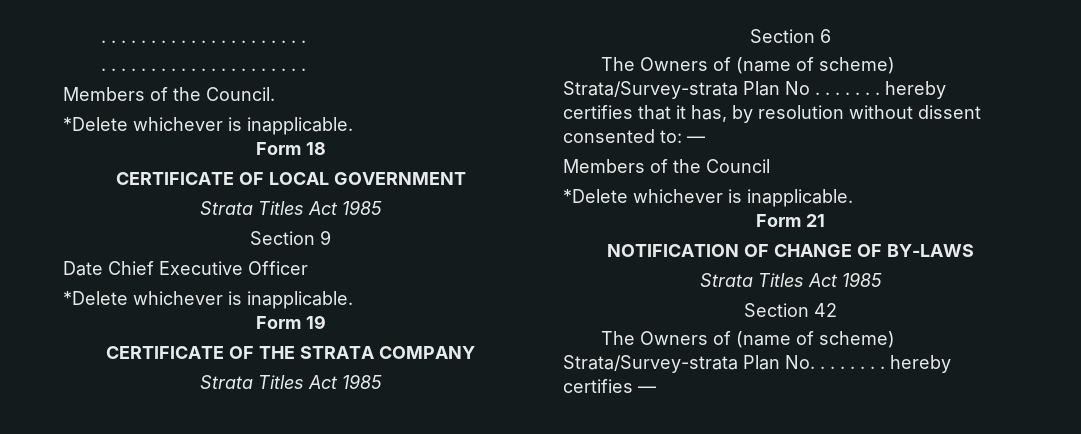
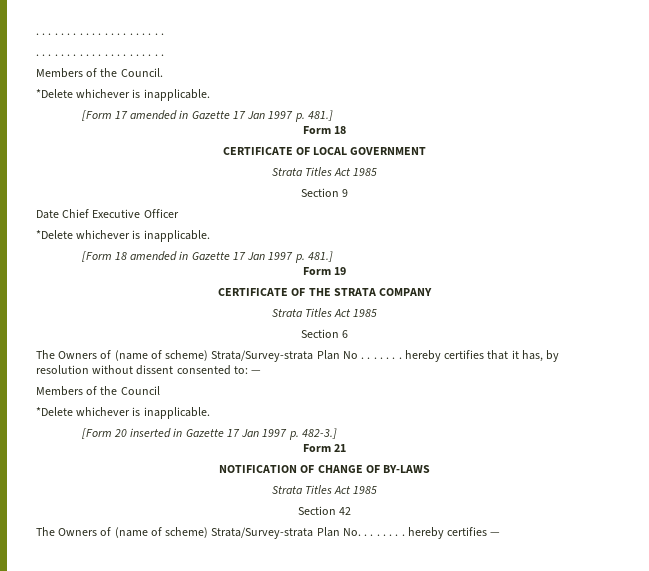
+ [Form 17 amended in Gazette 17 Jan 1997 p. 481.]
+ [Form 18 amended in Gazette 17 Jan 1997 p. 481.]
+ [Form 20 inserted in Gazette 17 Jan 1997 p. 482-3.]

